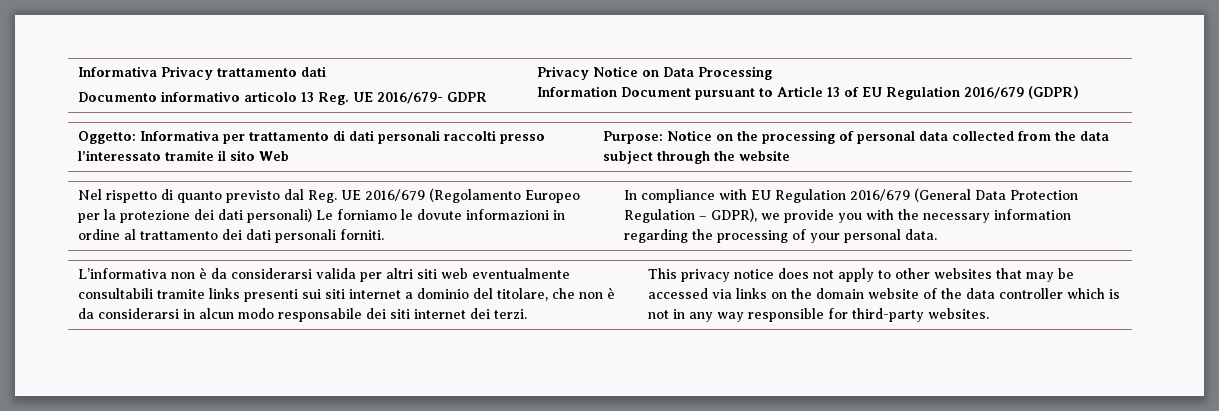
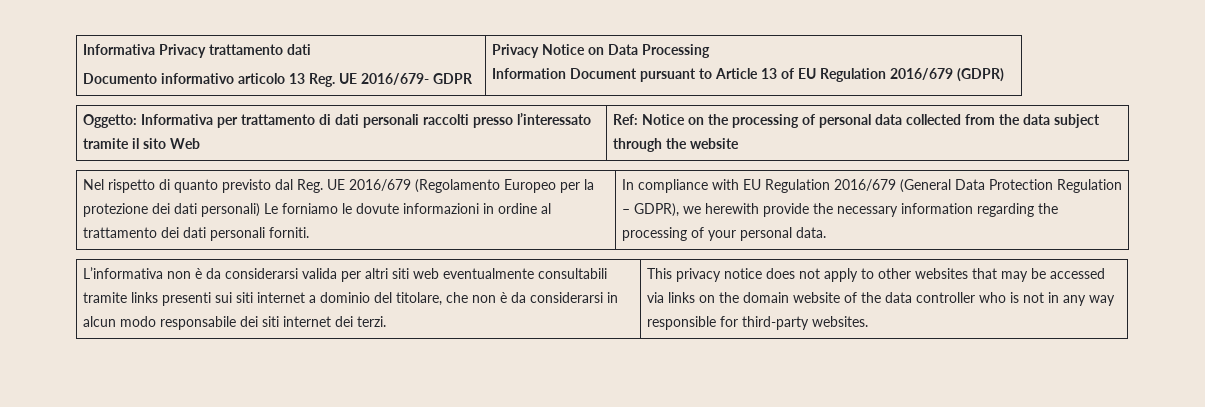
- Oggetto: Informativa per trattamento di dati personali raccolti presso l’interessato tramite il sito Web | Purpose: Notice on the processing of personal data collected from the data subject through the website
+ Oggetto: Informativa per trattamento di dati personali raccolti presso l’interessato tramite il sito Web | Ref: Notice on the processing of personal data collected from the data subject through the website
- In compliance with EU Regulation 2016/679 (General Data Protection Regulation – GDPR), we provide you with the necessary information regarding the processing of your personal data.
+ In compliance with EU Regulation 2016/679 (General Data Protection Regulation – GDPR), we herewith provide the necessary information regarding the processing of your personal data.
- This privacy notice does not apply to other websites that may be accessed via links on the domain website of the data controller which is not in any way responsible for third-party websites.
+ This privacy notice does not apply to other websites that may be accessed via links on the domain website of the data controller who is not in any way responsible for third-party websites.

